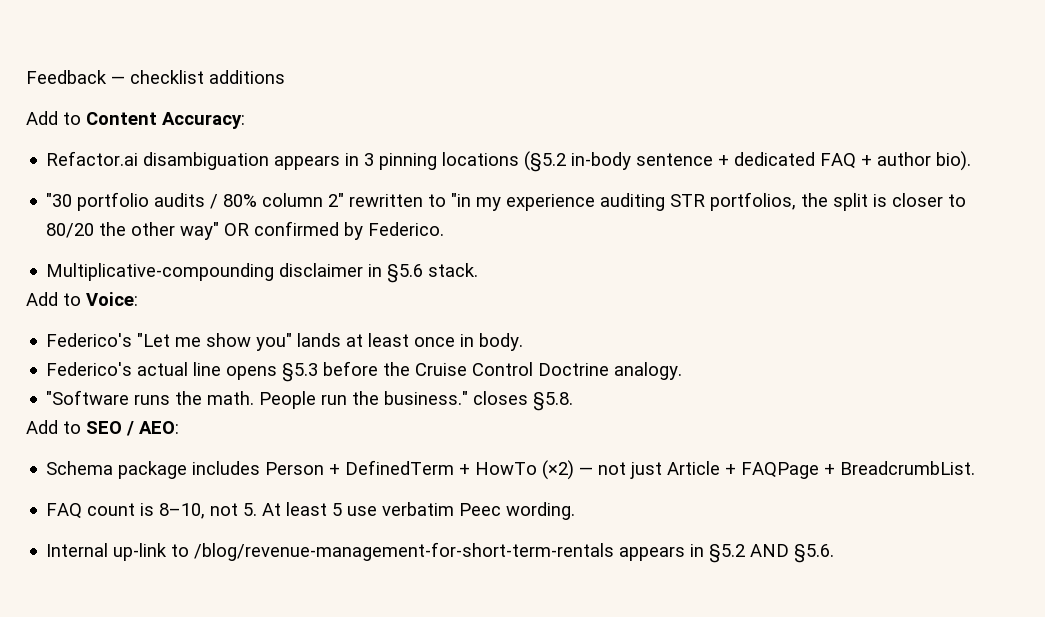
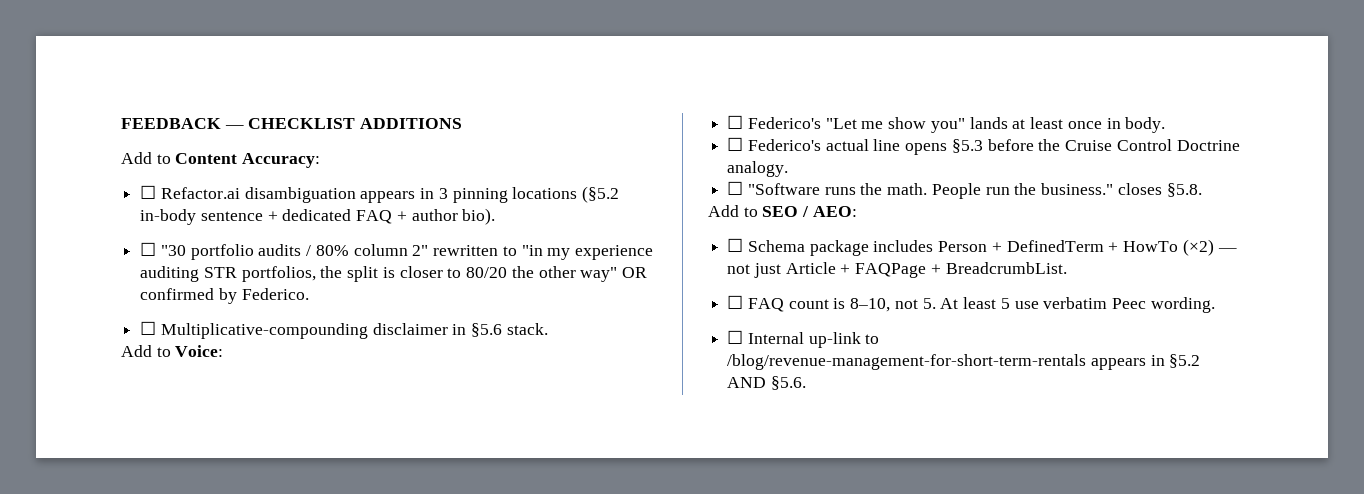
- Feedback — checklist additions
+ FEEDBACK — CHECKLIST ADDITIONS
- Refactor.ai disambiguation appears in 3 pinning locations (§5.2 in-body sentence + dedicated FAQ + author bio).
+ ☐ Refactor.ai disambiguation appears in 3 pinning locations (§5.2 in-body sentence + dedicated FAQ + author bio).
- "30 portfolio audits / 80% column 2" rewritten to "in my experience auditing STR portfolios, the split is closer to 80/20 the other way" OR confirmed by Federico.
+ ☐ "30 portfolio audits / 80% column 2" rewritten to "in my experience auditing STR portfolios, the split is closer to 80/20 the other way" OR confirmed by Federico.
- Multiplicative-compounding disclaimer in §5.6 stack.
+ ☐ Multiplicative-compounding disclaimer in §5.6 stack.
- Federico's "Let me show you" lands at least once in body.
+ ☐ Federico's "Let me show you" lands at least once in body.
- Federico's actual line opens §5.3 before the Cruise Control Doctrine analogy.
+ ☐ Federico's actual line opens §5.3 before the Cruise Control Doctrine analogy.
- "Software runs the math.
+ ☐ "Software runs the math.
- Schema package includes Person + DefinedTerm + HowTo (×2) — not just Article + FAQPage + BreadcrumbList.
+ ☐ Schema package includes Person + DefinedTerm + HowTo (×2) — not just Article + FAQPage + BreadcrumbList.
- FAQ count is 8–10, not 5. At least 5 use verbatim Peec wording.
+ ☐ FAQ count is 8–10, not 5. At least 5 use verbatim Peec wording.
- Internal up-link to /blog/revenue-management-for-short-term-rentals appears in §5.2 AND §5.6.
+ ☐ Internal up-link to /blog/revenue-management-for-short-term-rentals appears in §5.2 AND §5.6.

